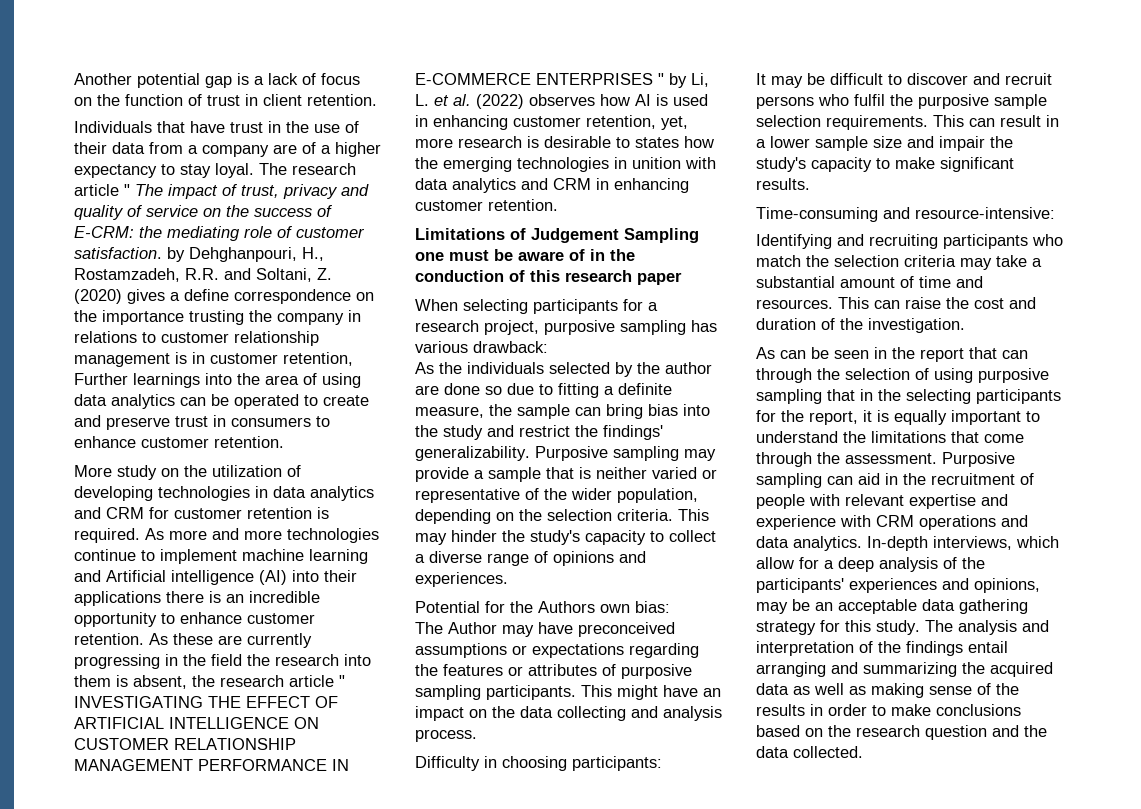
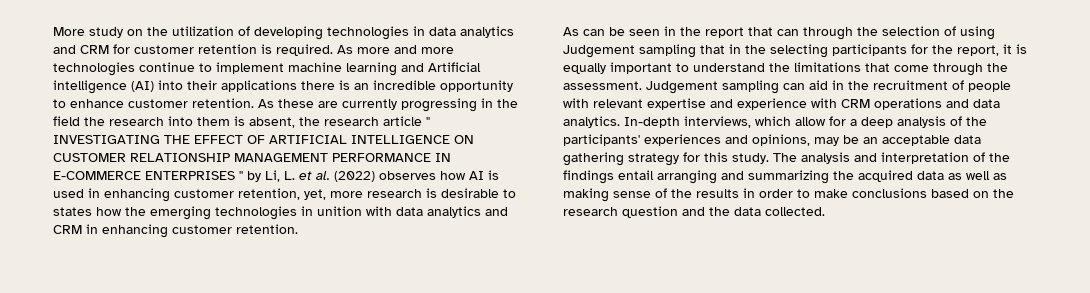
- Another potential gap is a lack of focus on the function of trust in client retention.
- Individuals that have trust in the use of their data from a company are of a higher expectancy to stay loyal. The research article " The impact of trust, privacy and quality of service on the success of E-CRM: the mediating role of customer satisfaction. by Dehghanpouri, H., Rostamzadeh, R.R. and Soltani, Z. (2020) gives a define correspondence on the importance trusting the company in relations to customer relationship management is in customer retention, Further learnings into the area of using data analytics can be operated to create and preserve trust in consumers to enhance customer retention.
- Limitations of Judgement Sampling one must be aware of in the conduction of this research paper
- When selecting participants for a research project, purposive sampling has various drawback:
- As the individuals selected by the author are done so due to fitting a definite measure, the sample can bring bias into the study and restrict the findings' generalizability. Purposive sampling may provide a sample that is neither varied or representative of the wider population, depending on the selection criteria. This may hinder the study's capacity to collect a diverse range of opinions and experiences.
- Potential for the Authors own bias:
- The Author may have preconceived assumptions or expectations regarding the features or attributes of purposive sampling participants. This might have an impact on the data collecting and analysis process.
- Difficulty in choosing participants:
- It may be difficult to discover and recruit persons who fulfil the purposive sample selection requirements. This can result in a lower sample size and impair the study's capacity to make significant results.
- Time-consuming and resource-intensive:
- Identifying and recruiting participants who match the selection criteria may take a substantial amount of time and resources. This can raise the cost and duration of the investigation.
- As can be seen in the report that can through the selection of using purposive sampling that in the selecting participants for the report, it is equally important to understand the limitations that come through the assessment.
+ As can be seen in the report that can through the selection of using Judgement sampling that in the selecting participants for the report, it is equally important to understand the limitations that come through the assessment.
- Purposive sampling can aid in the recruitment of people with relevant expertise and experience with CRM operations and data analytics.
+ Judgement sampling can aid in the recruitment of people with relevant expertise and experience with CRM operations and data analytics.

